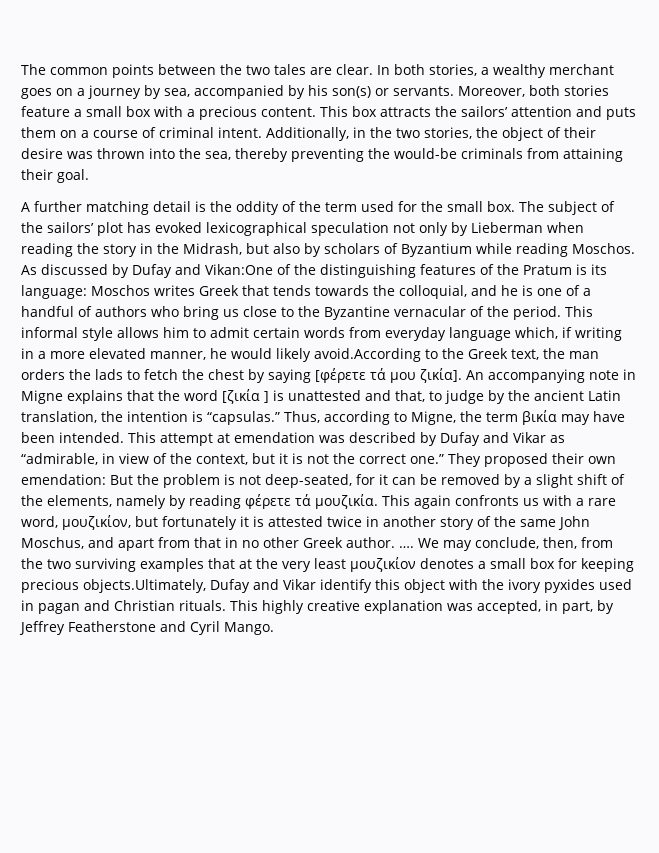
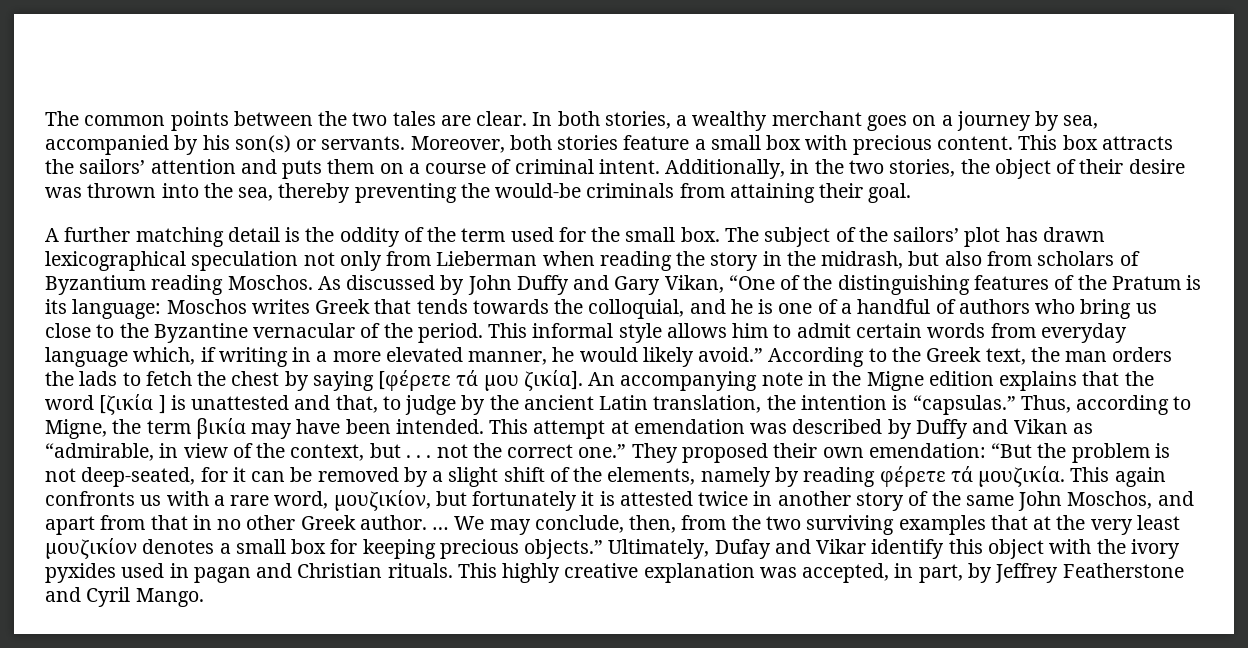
- Moreover, both stories feature a small box with a precious content.
+ Moreover, both stories feature a small box with precious content.
- The subject of the sailors’ plot has evoked lexicographical speculation not only by Lieberman when reading the story in the Midrash, but also by scholars of Byzantium while reading Moschos.
+ The subject of the sailors’ plot has drawn lexicographical speculation not only from Lieberman when reading the story in the midrash, but also from scholars of Byzantium reading Moschos.
- As discussed by Dufay and Vikan:One of the distinguishing features of the Pratum is its language: Moschos writes Greek that tends towards the colloquial, and he is one of a handful of authors who bring us close to the Byzantine vernacular of the period.
+ As discussed by John Duffy and Gary Vikan, “One of the distinguishing features of the Pratum is its language: Moschos writes Greek that tends towards the colloquial, and he is one of a handful of authors who bring us close to the Byzantine vernacular of the period.
- This informal style allows him to admit certain words from everyday language which, if writing in a more elevated manner, he would likely avoid.According to the Greek text, the man orders the lads to fetch the chest by saying [φέρετε τά μου ζικία].
+ This informal style allows him to admit certain words from everyday language which, if writing in a more elevated manner, he would likely avoid.” According to the Greek text, the man orders the lads to fetch the chest by saying [φέρετε τά μου ζικία].
- An accompanying note in Migne explains that the word [ζικία ] is unattested and that, to judge by the ancient Latin translation, the intention is “capsulas.”
+ An accompanying note in the Migne edition explains that the word [ζικία ] is unattested and that, to judge by the ancient Latin translation, the intention is “capsulas.”
- This attempt at emendation was described by Dufay and Vikar as “admirable, in view of the context, but it is not the correct one.”
+ This attempt at emendation was described by Duffy and Vikan as “admirable, in view of the context, but . . . not the correct one.”
- They proposed their own emendation: But the problem is not deep-seated, for it can be removed by a slight shift of the elements, namely by reading φέρετε τά μουζικία.
+ They proposed their own emendation: “But the problem is not deep-seated, for it can be removed by a slight shift of the elements, namely by reading φέρετε τά μουζικία.
- This again confronts us with a rare word, μουζικίον, but fortunately it is attested twice in another story of the same John Moschus, and apart from that in no other Greek author.
+ This again confronts us with a rare word, μουζικίον, but fortunately it is attested twice in another story of the same John Moschos, and apart from that in no other Greek author.
- ….
+ …
- We may conclude, then, from the two surviving examples that at the very least μουζικίον denotes a small box for keeping precious objects.Ultimately, Dufay and Vikar identify this object with the ivory pyxides used in pagan and Christian rituals.
+ We may conclude, then, from the two surviving examples that at the very least μουζικίον denotes a small box for keeping precious objects.” Ultimately, Dufay and Vikar identify this object with the ivory pyxides used in pagan and Christian rituals.

